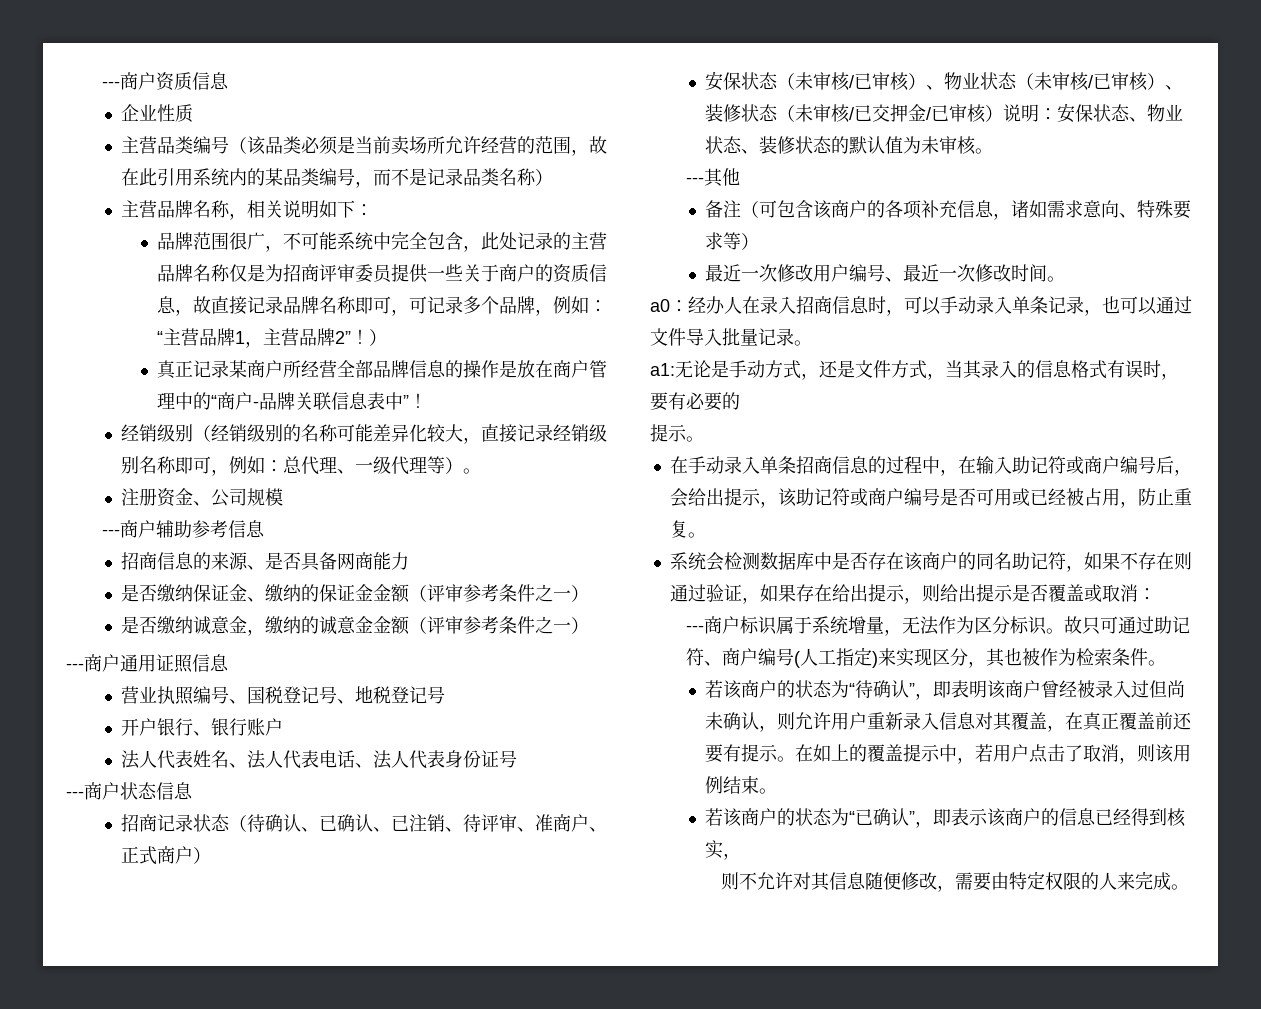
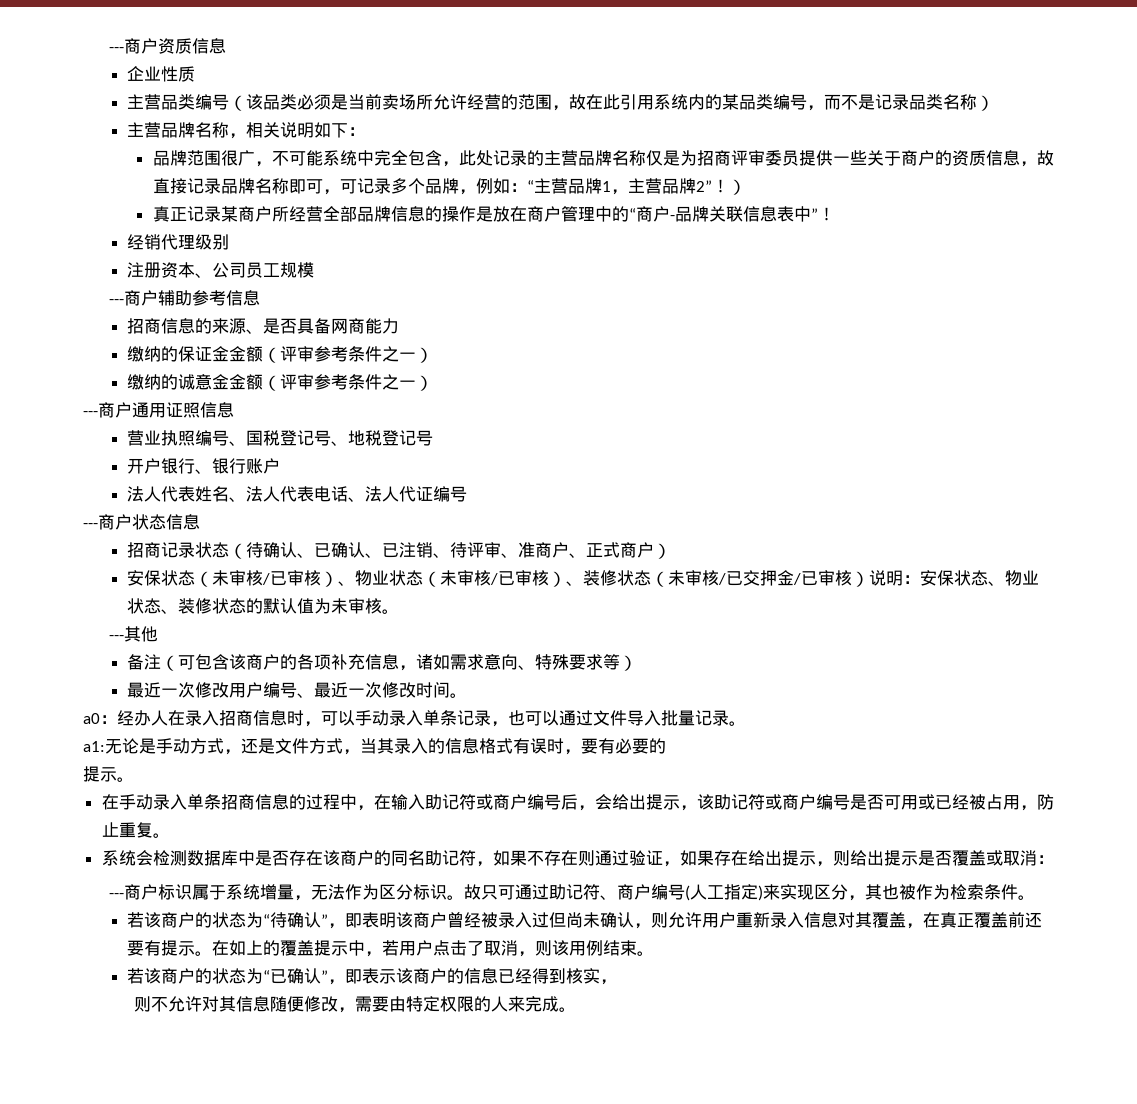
- 经销级别（经销级别的名称可能差异化较大，直接记录经销级别名称即可，例如：总代理、一级代理等）。
+ 经销代理级别
- 注册资金、公司规模
+ 注册资本、公司员工规模
- 是否缴纳保证金、缴纳的保证金金额（评审参考条件之一）
+ 缴纳的保证金金额（评审参考条件之一）
- 是否缴纳诚意金，缴纳的诚意金金额（评审参考条件之一）
+ 缴纳的诚意金金额（评审参考条件之一）
- 法人代表姓名、法人代表电话、法人代表身份证号
+ 法人代表姓名、法人代表电话、法人代证编号

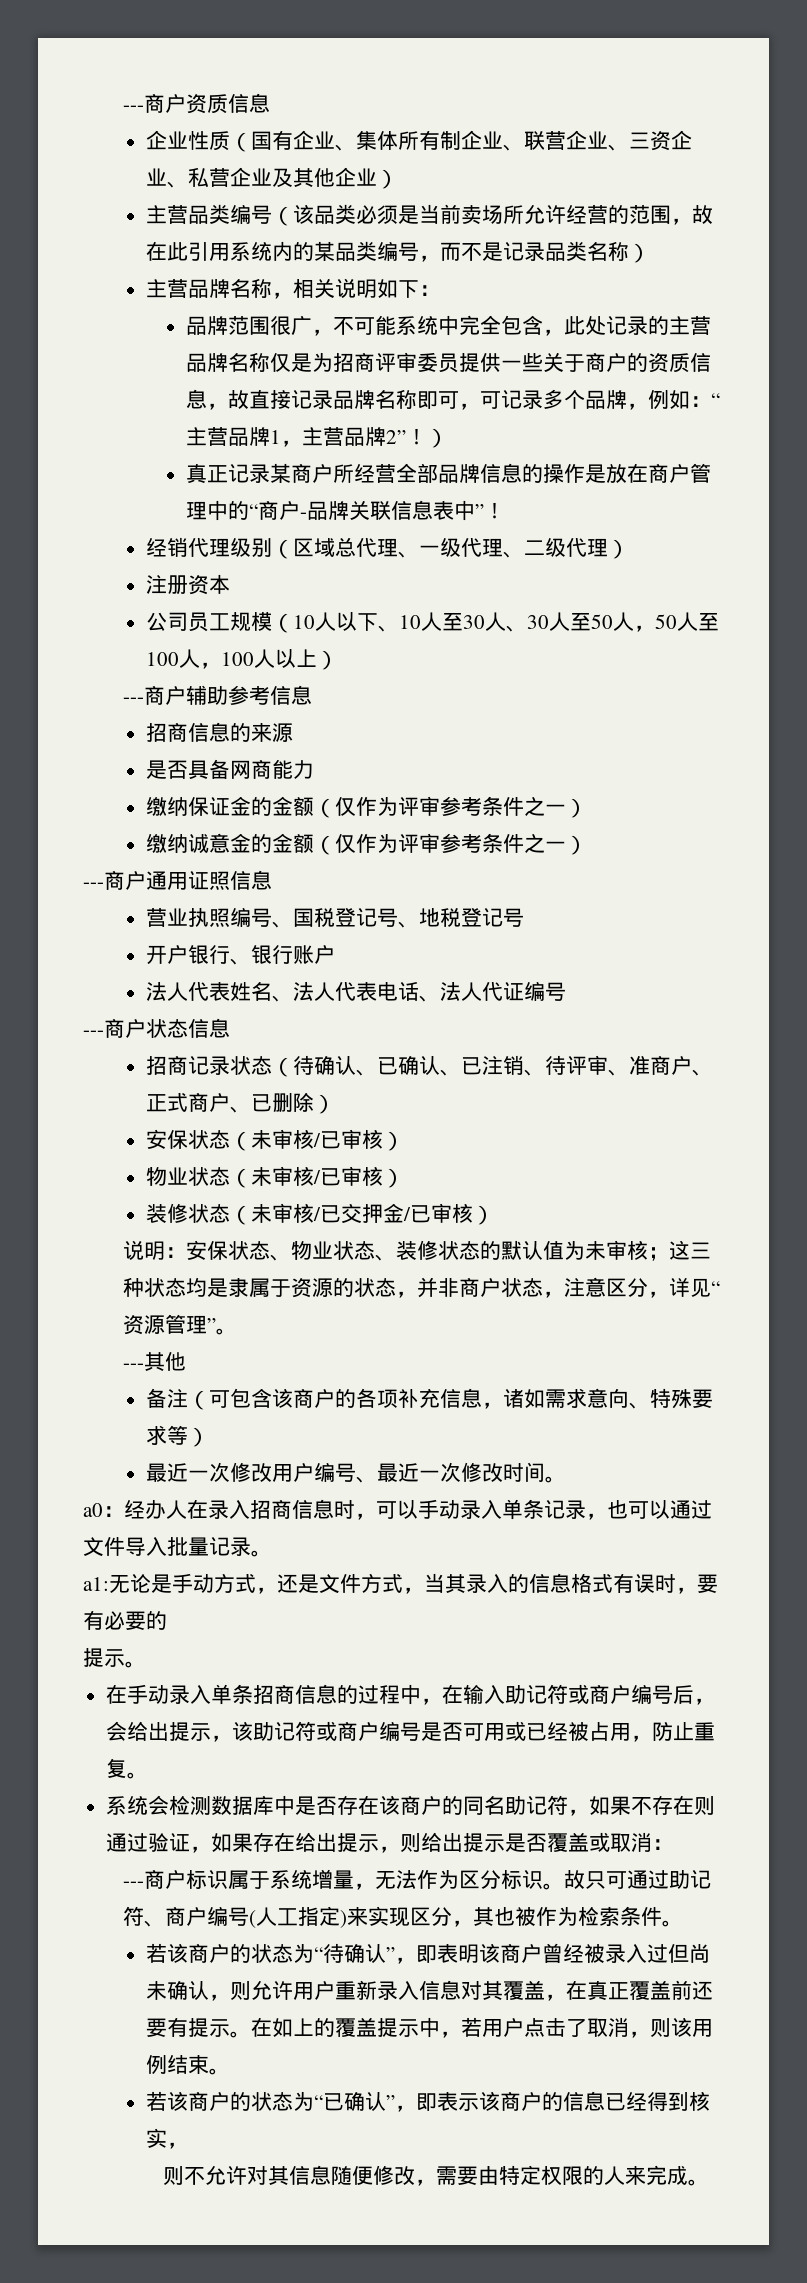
- 企业性质
+ 企业性质（国有企业、集体所有制企业、联营企业、三资企业、私营企业及其他企业）
- 经销代理级别
+ 经销代理级别（区域总代理、一级代理、二级代理）
- 注册资本、公司员工规模
+ 注册资本
+ 公司员工规模（10人以下、10人至30人、30人至50人，50人至100人，100人以上）
- 招商信息的来源、是否具备网商能力
+ 招商信息的来源
+ 是否具备网商能力
- 缴纳的保证金金额（评审参考条件之一）
+ 缴纳保证金的金额（仅作为评审参考条件之一）
- 缴纳的诚意金金额（评审参考条件之一）
+ 缴纳诚意金的金额（仅作为评审参考条件之一）
- 招商记录状态（待确认、已确认、已注销、待评审、准商户、正式商户）
+ 招商记录状态（待确认、已确认、已注销、待评审、准商户、正式商户、已删除）
- 安保状态（未审核/已审核）、物业状态（未审核/已审核）、装修状态（未审核/已交押金/已审核）说明：安保状态、物业状态、装修状态的默认值为未审核。
+ 安保状态（未审核/已审核）
+ 物业状态（未审核/已审核）
+ 装修状态（未审核/已交押金/已审核）
+ 说明：安保状态、物业状态、装修状态的默认值为未审核；这三种状态均是隶属于资源的状态，并非商户状态，注意区分，详见“资源管理”。

